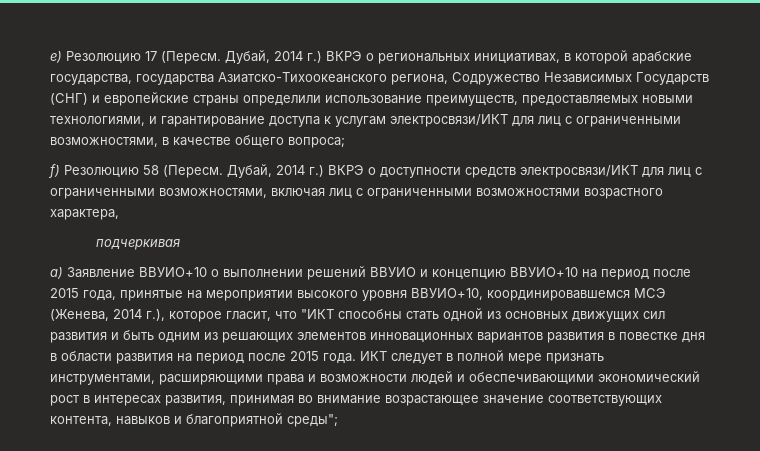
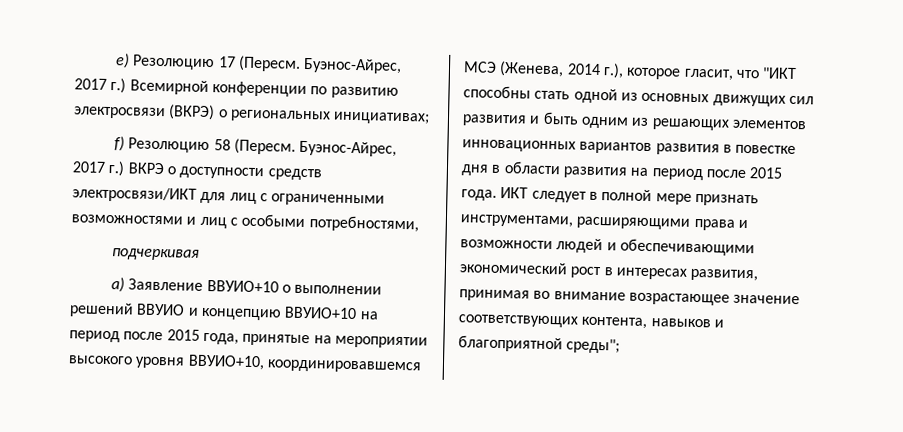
- Дубай, 2014 г.) ВКРЭ о региональных инициативах, в которой арабские государства, государства Азиатско-Тихоокеанского региона, Содружество Независимых Государств (СНГ) и европейские страны определили использование преимуществ, предоставляемых новыми технологиями, и гарантирование доступа к услугам электросвязи/ИКТ для лиц с ограниченными возможностями, в качестве общего вопроса;
+ Буэнос-Айрес, 2017 г.) Всемирной конференции по развитию электросвязи (ВКРЭ) о региональных инициативах;
- Дубай, 2014 г.) ВКРЭ о доступности средств электросвязи/ИКТ для лиц с ограниченными возможностями, включая лиц с ограниченными возможностями возрастного характера,
+ Буэнос-Айрес, 2017 г.) ВКРЭ о доступности средств электросвязи/ИКТ для лиц с ограниченными возможностями и лиц с особыми потребностями,

